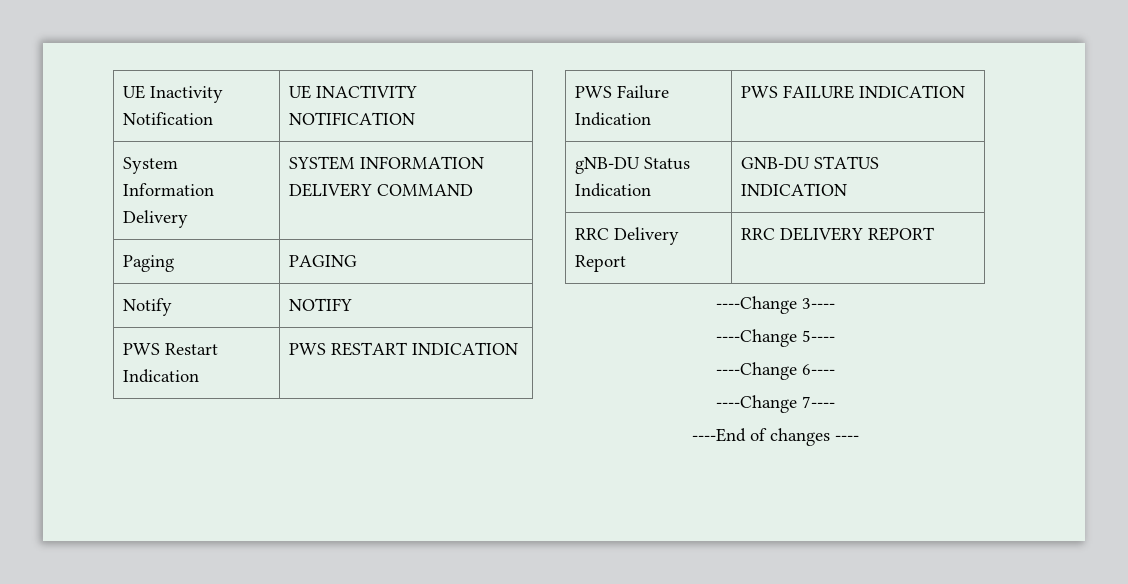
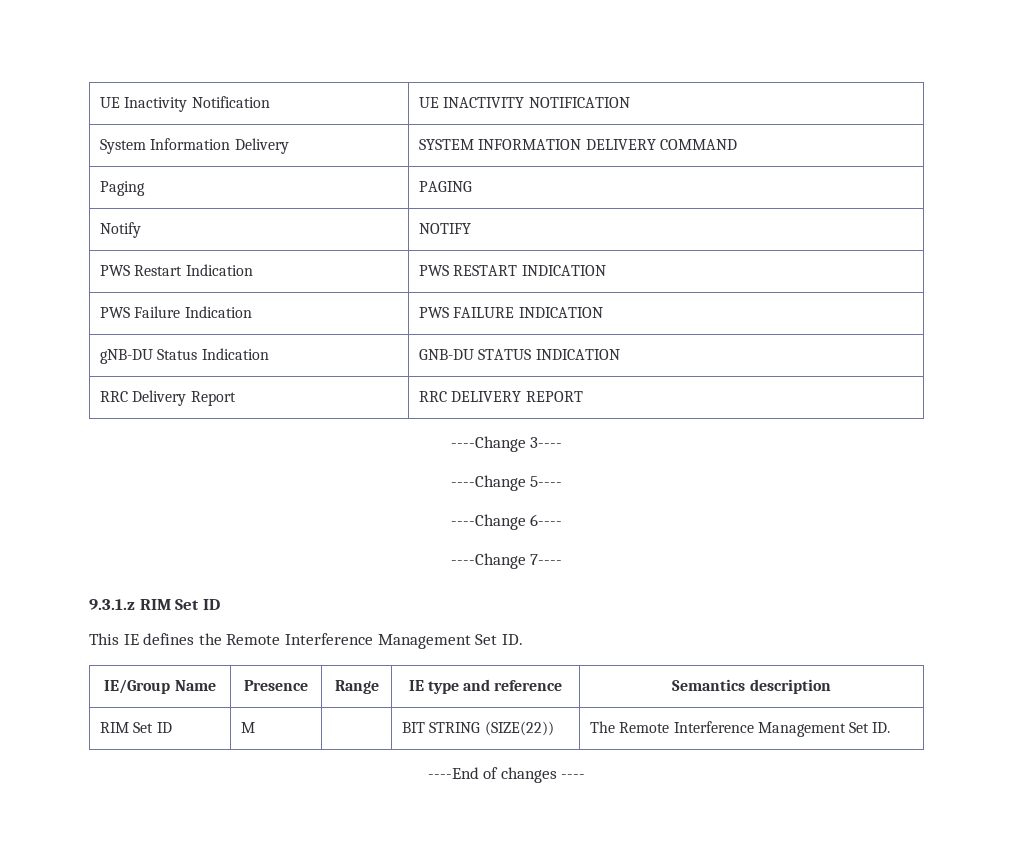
+ 9.3.1.z RIM Set ID
+ This IE defines the Remote Interference Management Set ID.
+ IE/Group Name | Presence | Range | IE type and reference | Semantics description
+ RIM Set ID | M | | BIT STRING (SIZE(22)) | The Remote Interference Management Set ID.

